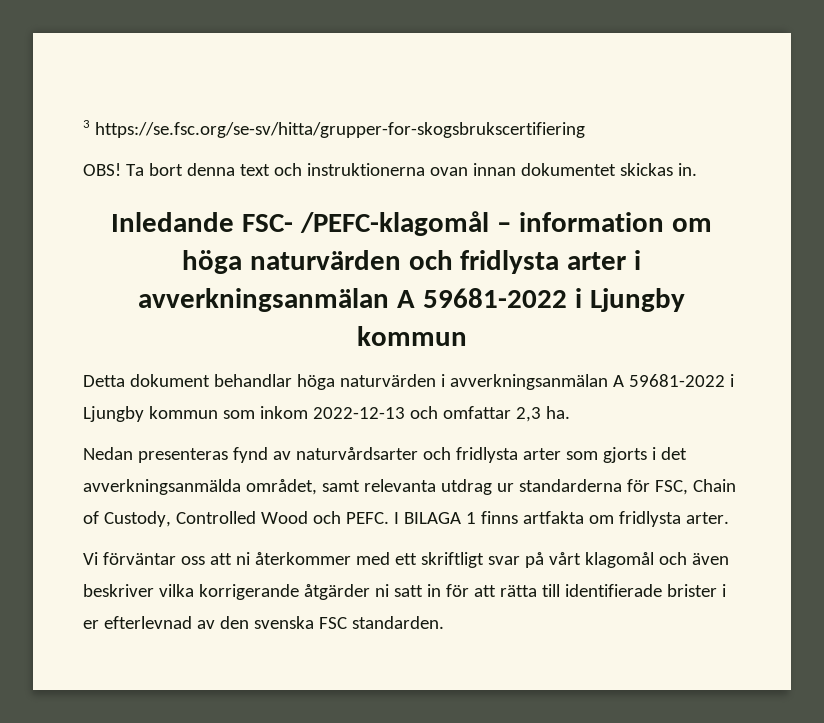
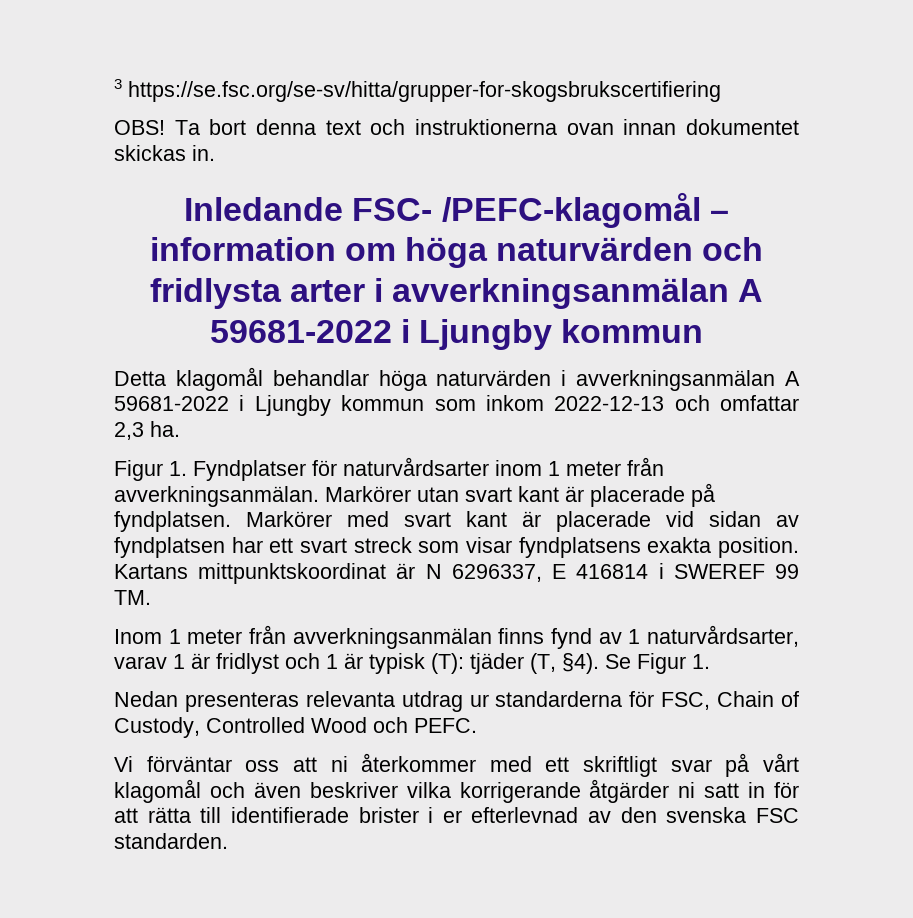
- Detta dokument behandlar höga naturvärden i avverkningsanmälan A 59681-2022 i Ljungby kommun som inkom 2022-12-13 och omfattar 2,3 ha.
+ Detta klagomål behandlar höga naturvärden i avverkningsanmälan A 59681-2022 i Ljungby kommun som inkom 2022-12-13 och omfattar 2,3 ha.
- Nedan presenteras fynd av naturvårdsarter och fridlysta arter som gjorts i det avverkningsanmälda området, samt relevanta utdrag ur standarderna för FSC, Chain of Custody, Controlled Wood och PEFC. I BILAGA 1 finns artfakta om fridlysta arter.
+ Figur 1. Fyndplatser för naturvårdsarter inom 1 meter från avverkningsanmälan. Markörer utan svart kant är placerade på fyndplatsen. Markörer med svart kant är placerade vid sidan av fyndplatsen har ett svart streck som visar fyndplatsens exakta position. Kartans mittpunktskoordinat är N 6296337, E 416814 i SWEREF 99 TM.
+ Inom 1 meter från avverkningsanmälan finns fynd av 1 naturvårdsarter, varav 1 är fridlyst och 1 är typisk (T): tjäder (T, §4). Se Figur 1.
+ Nedan presenteras relevanta utdrag ur standarderna för FSC, Chain of Custody, Controlled Wood och PEFC.

